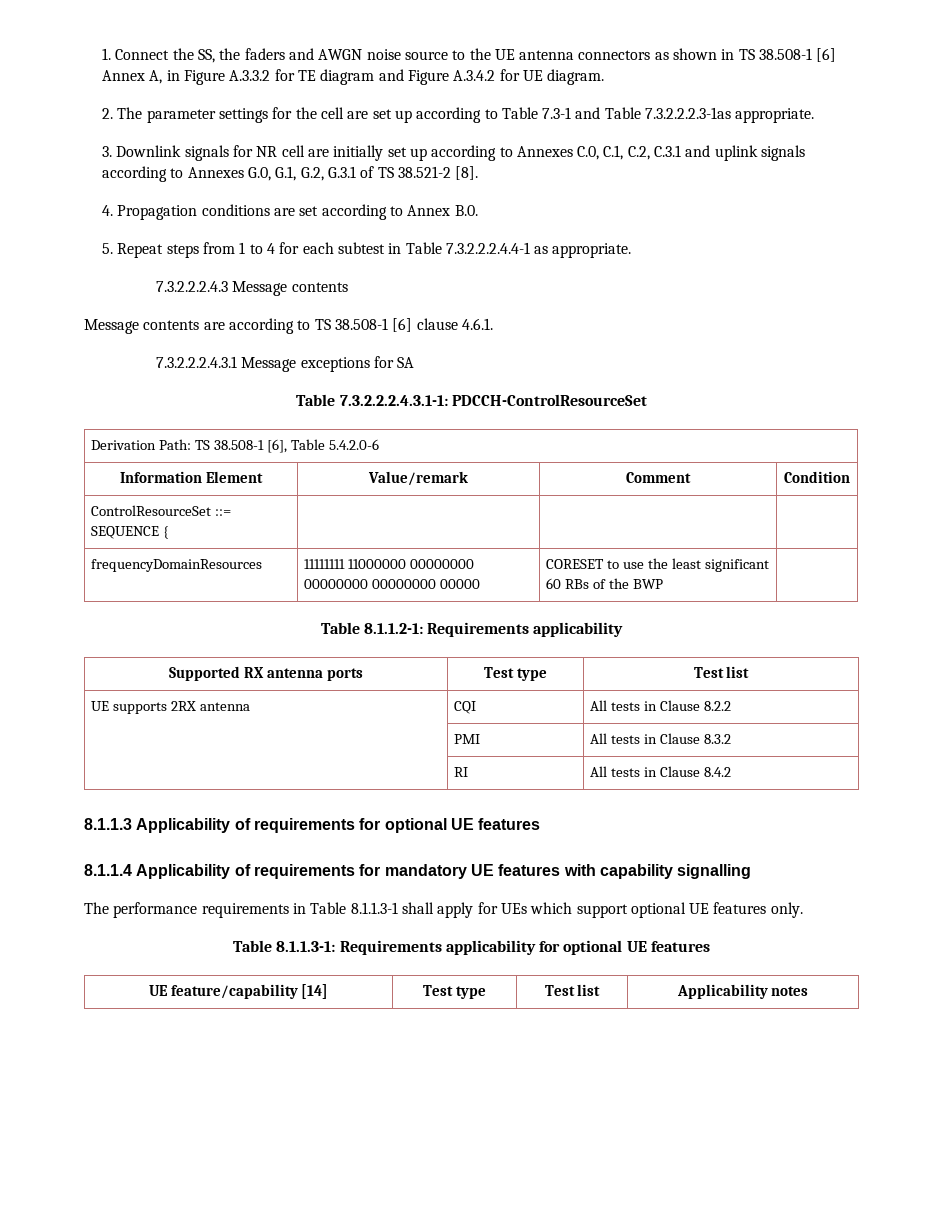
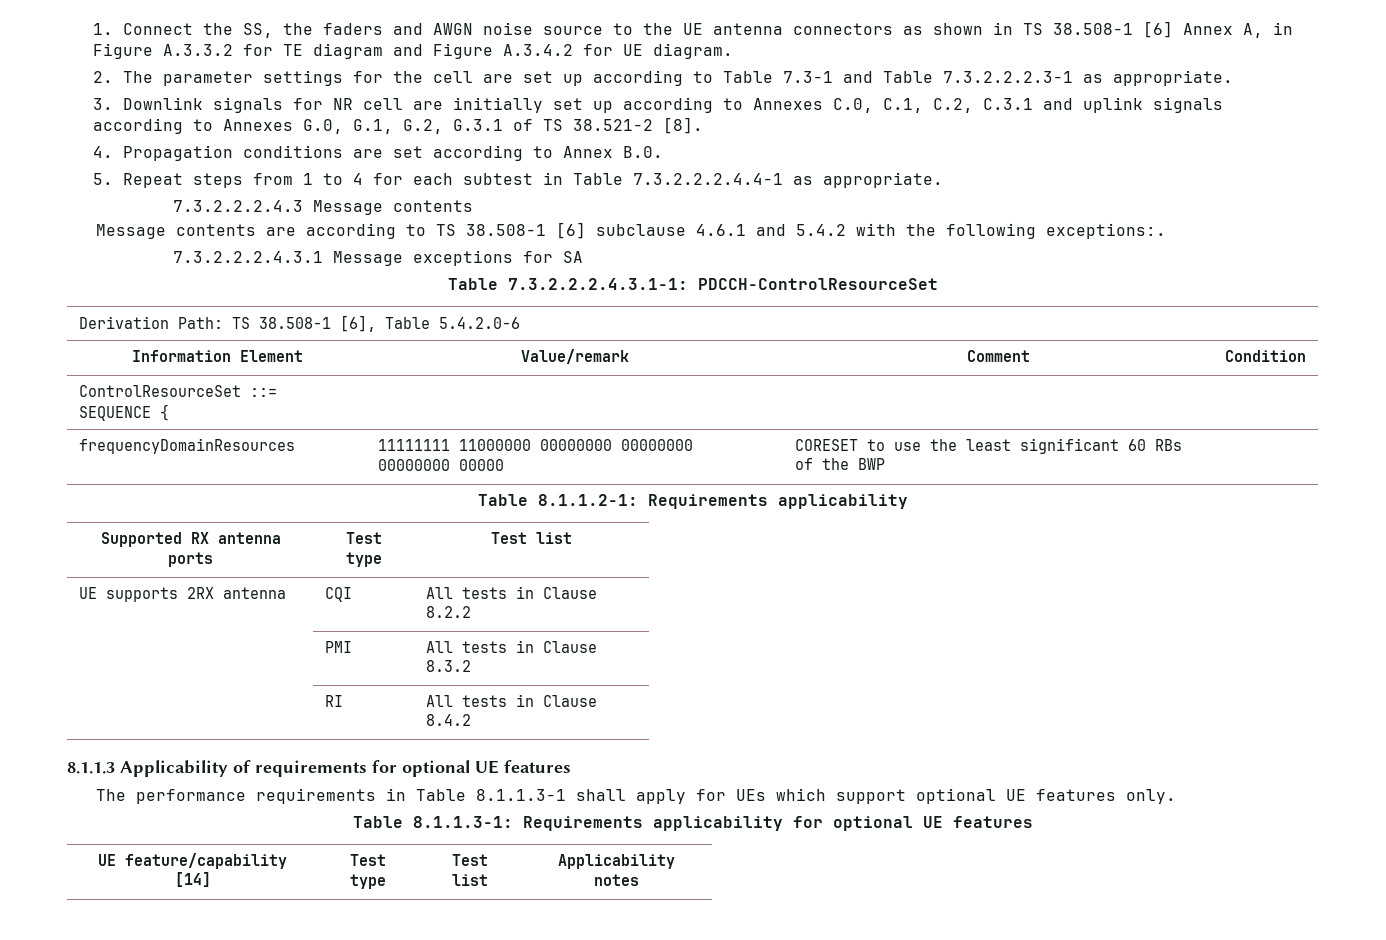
- 2. The parameter settings for the cell are set up according to Table 7.3-1 and Table 7.3.2.2.2.3-1as appropriate.
+ 2. The parameter settings for the cell are set up according to Table 7.3-1 and Table 7.3.2.2.2.3-1 as appropriate.
- Message contents are according to TS 38.508-1 [6] clause 4.6.1.
+ Message contents are according to TS 38.508-1 [6] subclause 4.6.1 and 5.4.2 with the following exceptions:.
- 8.1.1.4 Applicability of requirements for mandatory UE features with capability signalling

